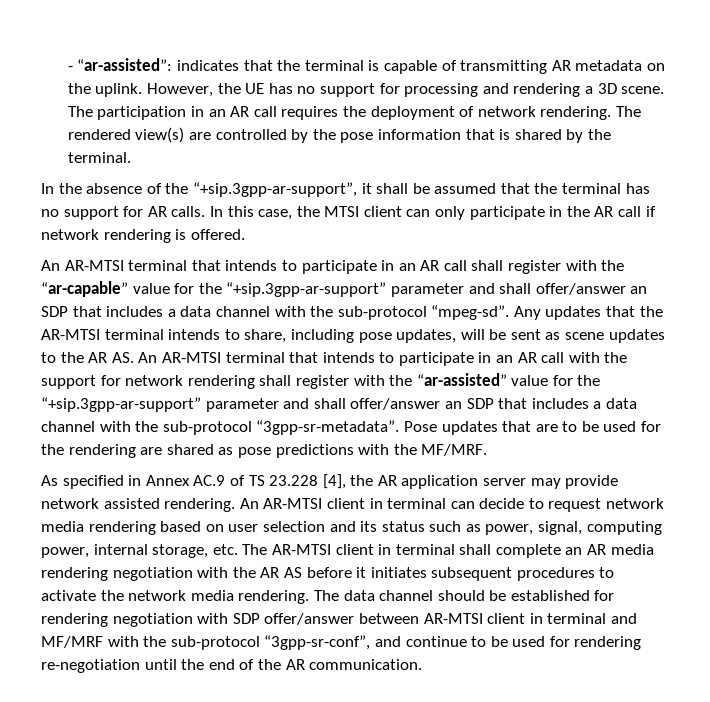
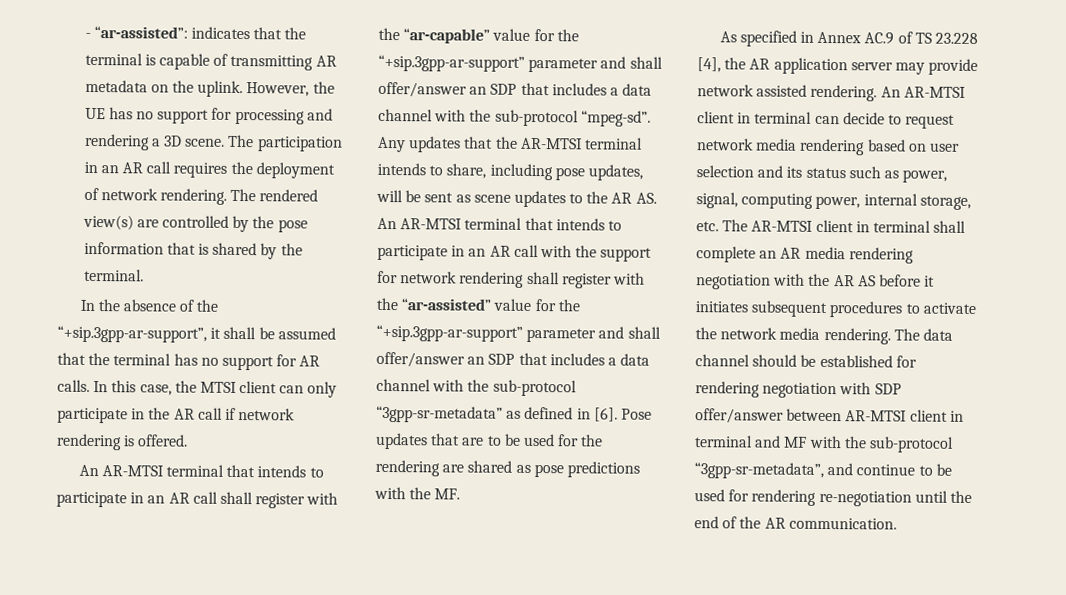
- Any updates that the AR-MTSI terminal intends to share, including pose updates, will be sent as scene updates to the AR AS. An AR-MTSI terminal that intends to participate in an AR call with the support for network rendering shall register with the “ar-assisted” value for the “+sip.3gpp-ar-support” parameter and shall offer/answer an SDP that includes a data channel with the sub-protocol “3gpp-sr-metadata”.
+ Any updates that the AR-MTSI terminal intends to share, including pose updates, will be sent as scene updates to the AR AS. An AR-MTSI terminal that intends to participate in an AR call with the support for network rendering shall register with the “ar-assisted” value for the “+sip.3gpp-ar-support” parameter and shall offer/answer an SDP that includes a data channel with the sub-protocol “3gpp-sr-metadata” as defined in [6].
- Pose updates that are to be used for the rendering are shared as pose predictions with the MF/MRF.
+ Pose updates that are to be used for the rendering are shared as pose predictions with the MF.
- The data channel should be established for rendering negotiation with SDP offer/answer between AR-MTSI client in terminal and MF/MRF with the sub-protocol “3gpp-sr-conf”, and continue to be used for rendering re-negotiation until the end of the AR communication.
+ The data channel should be established for rendering negotiation with SDP offer/answer between AR-MTSI client in terminal and MF with the sub-protocol “3gpp-sr-metadata”, and continue to be used for rendering re-negotiation until the end of the AR communication.

